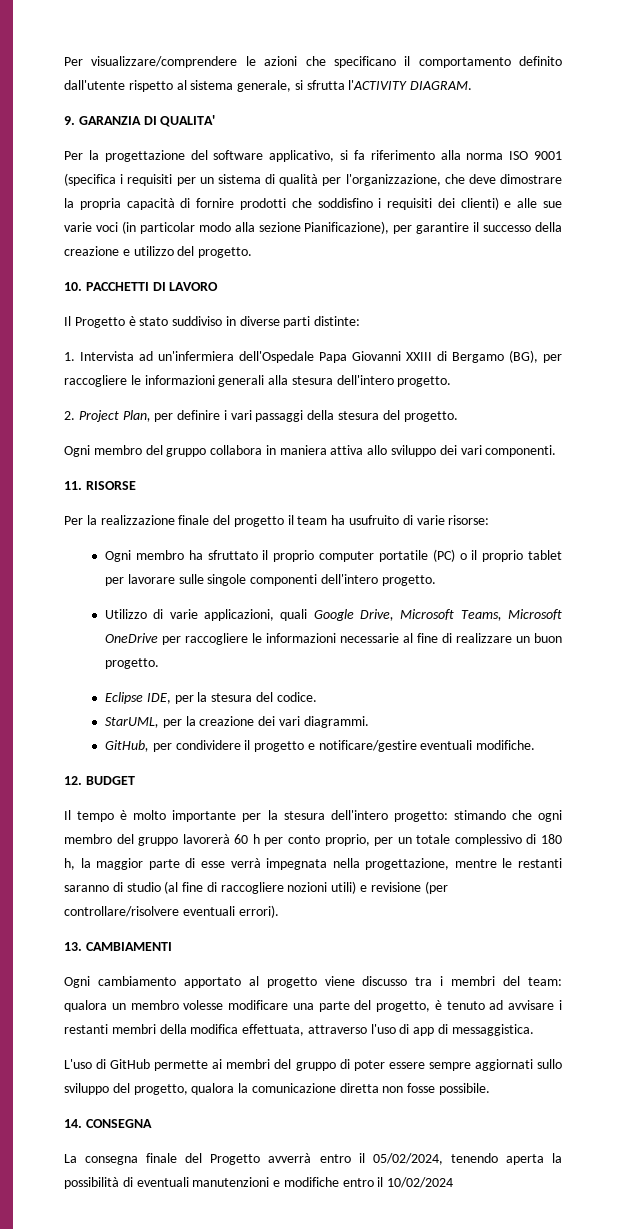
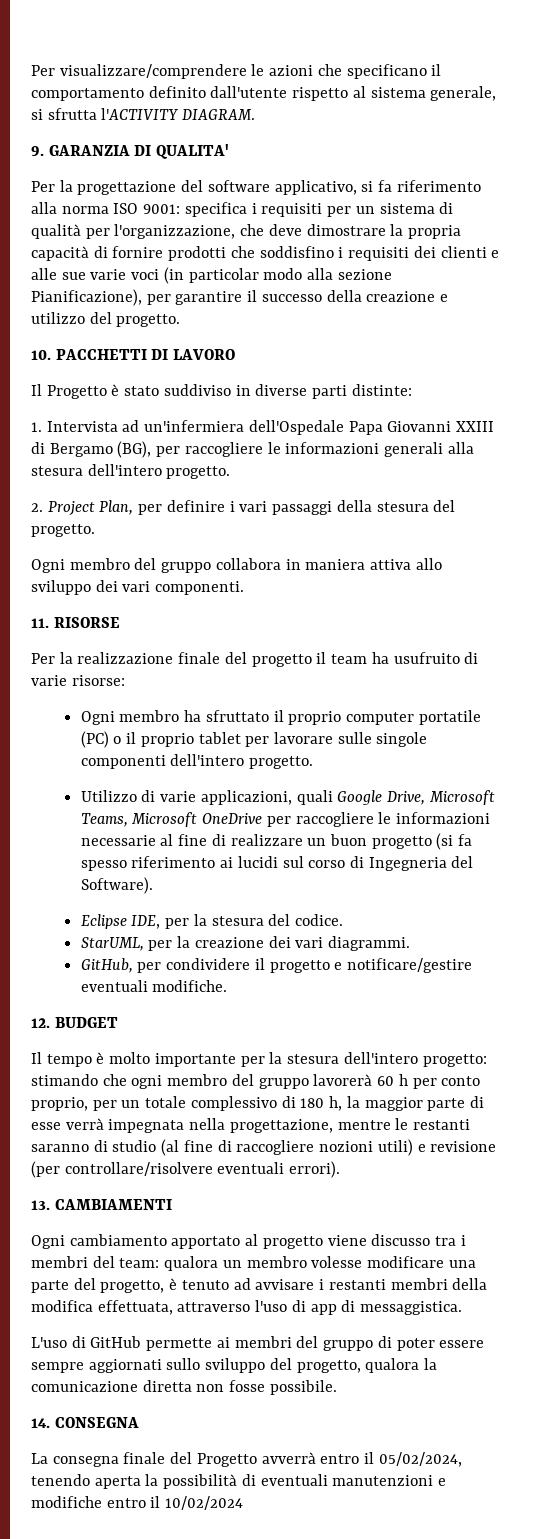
- Per la progettazione del software applicativo, si fa riferimento alla norma ISO 9001 (specifica i requisiti per un sistema di qualità per l'organizzazione, che deve dimostrare la propria capacità di fornire prodotti che soddisfino i requisiti dei clienti) e alle sue varie voci (in particolar modo alla sezione Pianificazione), per garantire il successo della creazione e utilizzo del progetto.
+ Per la progettazione del software applicativo, si fa riferimento alla norma ISO 9001: specifica i requisiti per un sistema di qualità per l'organizzazione, che deve dimostrare la propria capacità di fornire prodotti che soddisfino i requisiti dei clienti e alle sue varie voci (in particolar modo alla sezione Pianificazione), per garantire il successo della creazione e utilizzo del progetto.
- Utilizzo di varie applicazioni, quali Google Drive, Microsoft Teams, Microsoft OneDrive per raccogliere le informazioni necessarie al fine di realizzare un buon progetto.
+ Utilizzo di varie applicazioni, quali Google Drive, Microsoft Teams, Microsoft OneDrive per raccogliere le informazioni necessarie al fine di realizzare un buon progetto (si fa spesso riferimento ai lucidi sul corso di Ingegneria del Software).

